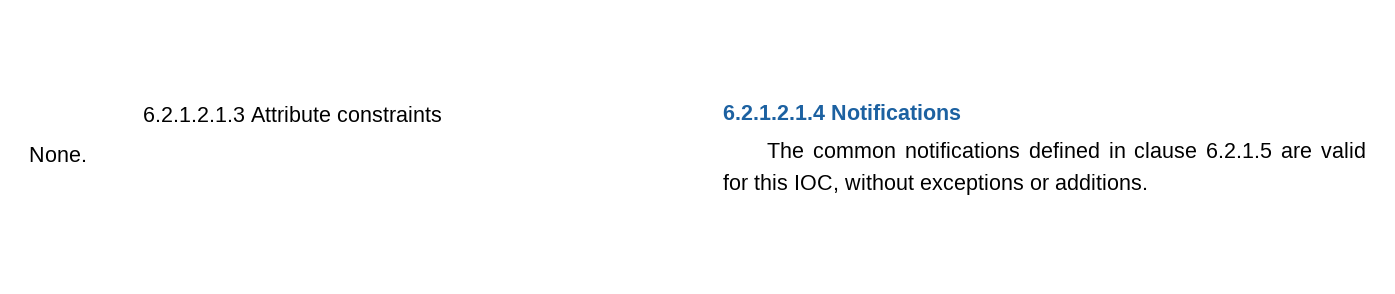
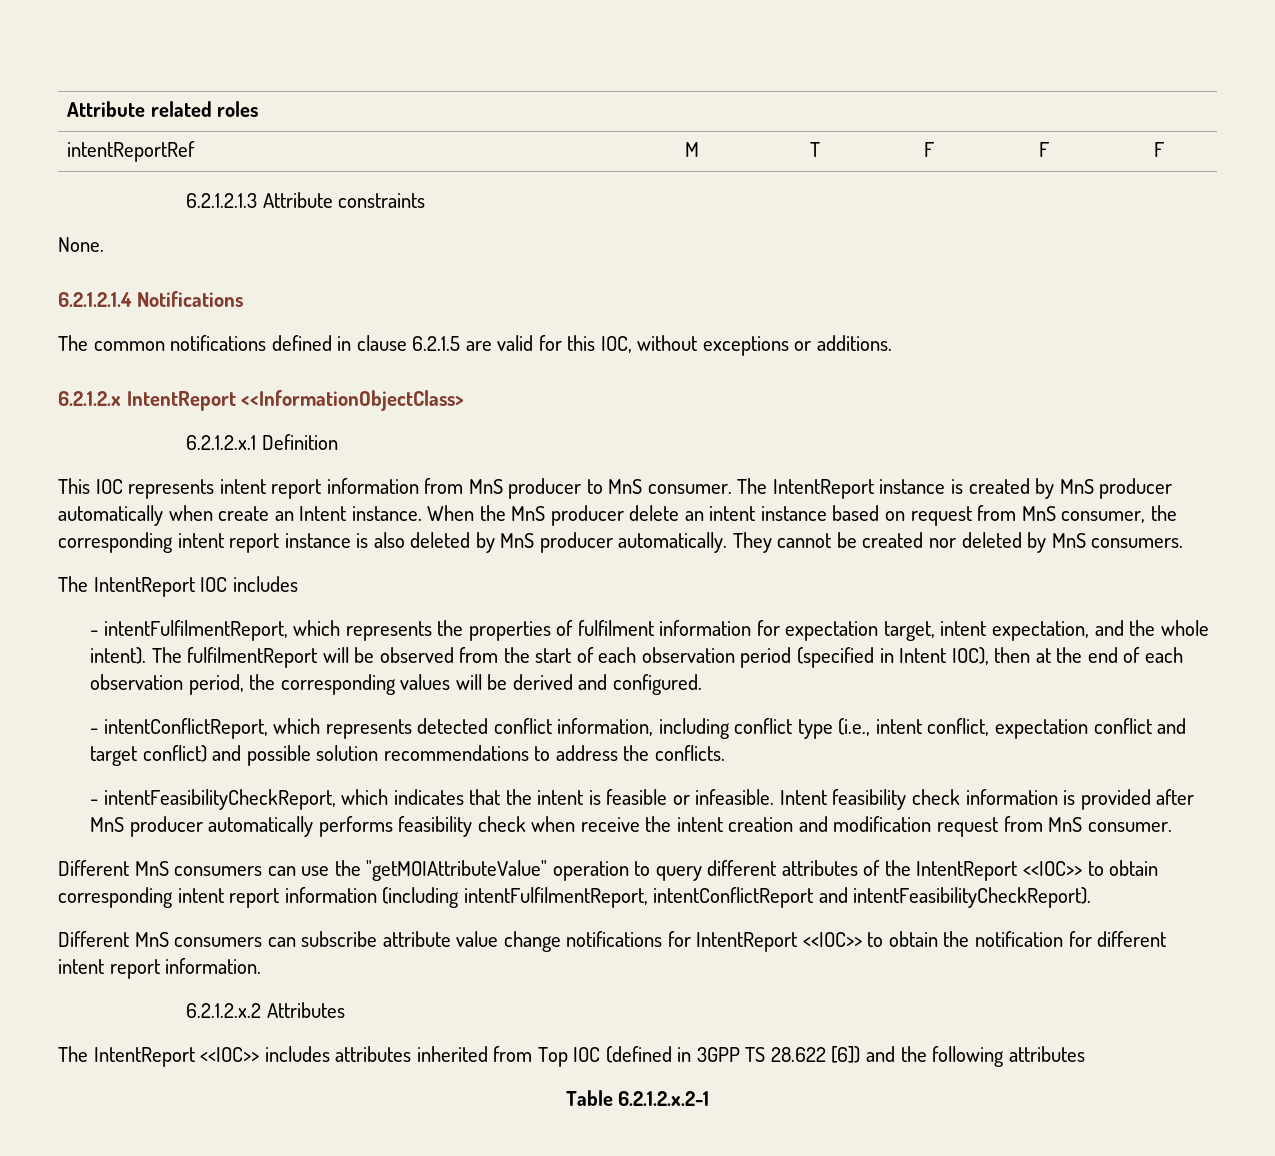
+ Attribute related roles
+ intentReportRef | M | T | F | F | F
+ 6.2.1.2.x IntentReport <<InformationObjectClass>
+ 6.2.1.2.x.1 Definition
+ This IOC represents intent report information from MnS producer to MnS consumer. The IntentReport instance is created by MnS producer automatically when create an Intent instance. When the MnS producer delete an intent instance based on request from MnS consumer, the corresponding intent report instance is also deleted by MnS producer automatically. They cannot be created nor deleted by MnS consumers.
+ The IntentReport IOC includes
+ - intentFulfilmentReport, which represents the properties of fulfilment information for expectation target, intent expectation, and the whole intent). The fulfilmentReport will be observed from the start of each observation period (specified in Intent IOC), then at the end of each observation period, the corresponding values will be derived and configured.
+ - intentConflictReport, which represents detected conflict information, including conflict type (i.e., intent conflict, expectation conflict and target conflict) and possible solution recommendations to address the conflicts.
+ - intentFeasibilityCheckReport, which indicates that the intent is feasible or infeasible. Intent feasibility check information is provided after MnS producer automatically performs feasibility check when receive the intent creation and modification request from MnS consumer.
+ Different MnS consumers can use the "getMOIAttributeValue" operation to query different attributes of the IntentReport <<IOC>> to obtain corresponding intent report information (including intentFulfilmentReport, intentConflictReport and intentFeasibilityCheckReport).
+ Different MnS consumers can subscribe attribute value change notifications for IntentReport <<IOC>> to obtain the notification for different intent report information.
+ 6.2.1.2.x.2 Attributes
+ The IntentReport <<IOC>> includes attributes inherited from Top IOC (defined in 3GPP TS 28.622 [6]) and the following attributes
+ Table 6.2.1.2.x.2-1

